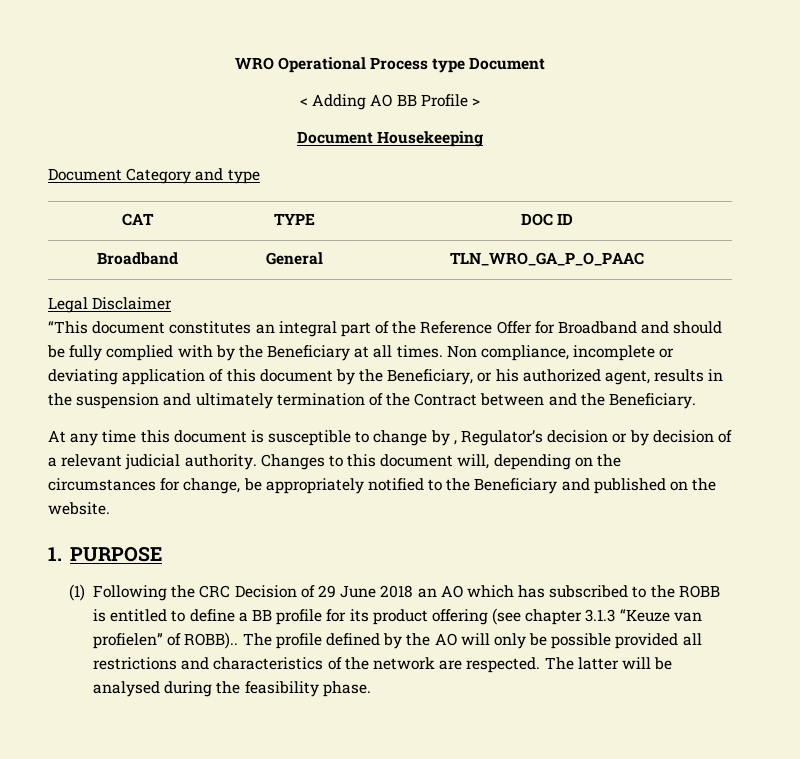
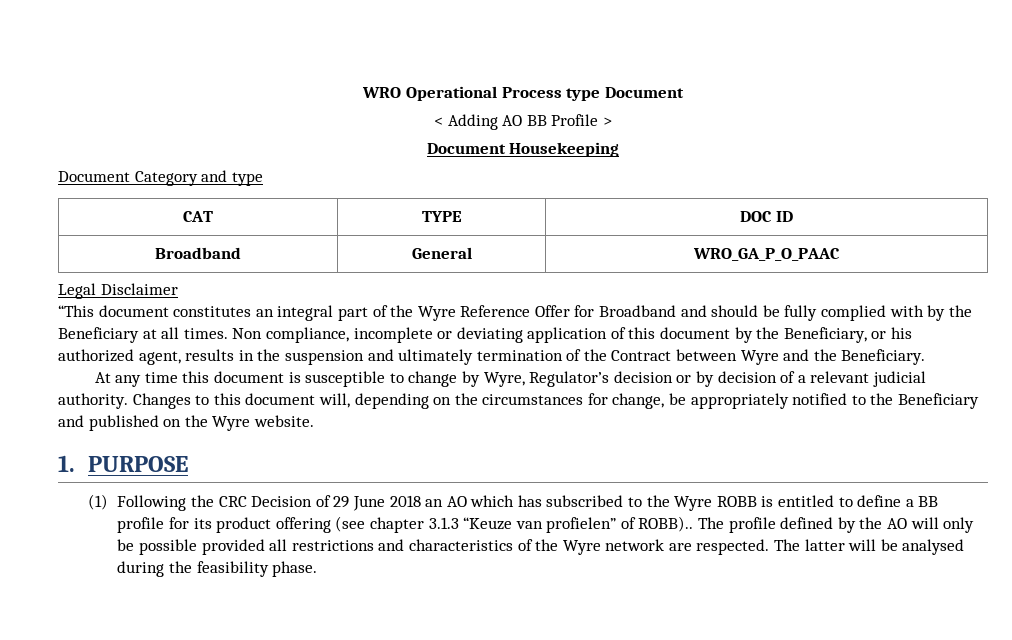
- Broadband | General | TLN_WRO_GA_P_O_PAAC
+ Broadband | General | WRO_GA_P_O_PAAC
- “This document constitutes an integral part of the Reference Offer for Broadband and should be fully complied with by the Beneficiary at all times.
+ “This document constitutes an integral part of the Wyre Reference Offer for Broadband and should be fully complied with by the Beneficiary at all times.
- Non compliance, incomplete or deviating application of this document by the Beneficiary, or his authorized agent, results in the suspension and ultimately termination of the Contract between and the Beneficiary.
+ Non compliance, incomplete or deviating application of this document by the Beneficiary, or his authorized agent, results in the suspension and ultimately termination of the Contract between Wyre and the Beneficiary.
- At any time this document is susceptible to change by , Regulator’s decision or by decision of a relevant judicial authority.
+ At any time this document is susceptible to change by Wyre, Regulator’s decision or by decision of a relevant judicial authority.
- Changes to this document will, depending on the circumstances for change, be appropriately notified to the Beneficiary and published on the website.
+ Changes to this document will, depending on the circumstances for change, be appropriately notified to the Beneficiary and published on the Wyre website.
- (1) Following the CRC Decision of 29 June 2018 an AO which has subscribed to the ROBB is entitled to define a BB profile for its product offering (see chapter 3.1.3 “Keuze van profielen” of ROBB)..
+ (1) Following the CRC Decision of 29 June 2018 an AO which has subscribed to the Wyre ROBB is entitled to define a BB profile for its product offering (see chapter 3.1.3 “Keuze van profielen” of ROBB)..
- The profile defined by the AO will only be possible provided all restrictions and characteristics of the network are respected.
+ The profile defined by the AO will only be possible provided all restrictions and characteristics of the Wyre network are respected.

